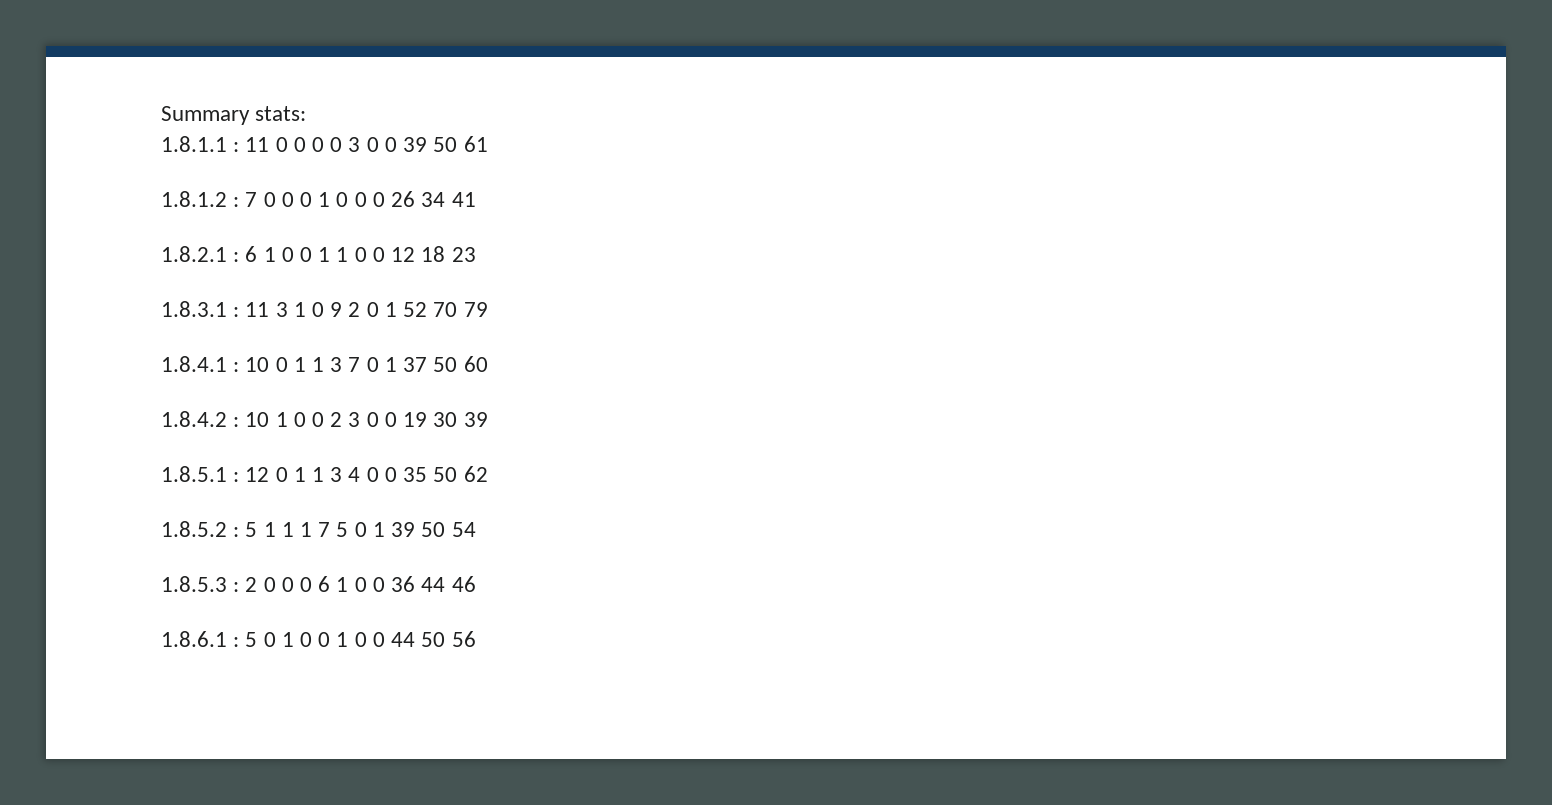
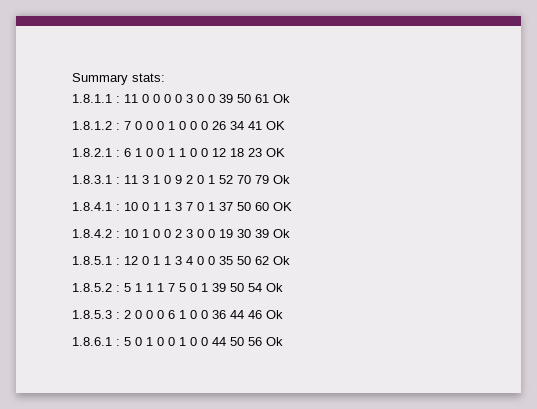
- 1.8.1.1 : 11 0 0 0 0 3 0 0 39 50 61
+ 1.8.1.1 : 11 0 0 0 0 3 0 0 39 50 61 Ok
- 1.8.1.2 : 7 0 0 0 1 0 0 0 26 34 41
+ 1.8.1.2 : 7 0 0 0 1 0 0 0 26 34 41 OK
- 1.8.2.1 : 6 1 0 0 1 1 0 0 12 18 23
+ 1.8.2.1 : 6 1 0 0 1 1 0 0 12 18 23 OK
- 1.8.3.1 : 11 3 1 0 9 2 0 1 52 70 79
+ 1.8.3.1 : 11 3 1 0 9 2 0 1 52 70 79 Ok
- 1.8.4.1 : 10 0 1 1 3 7 0 1 37 50 60
+ 1.8.4.1 : 10 0 1 1 3 7 0 1 37 50 60 OK
- 1.8.4.2 : 10 1 0 0 2 3 0 0 19 30 39
+ 1.8.4.2 : 10 1 0 0 2 3 0 0 19 30 39 Ok
- 1.8.5.1 : 12 0 1 1 3 4 0 0 35 50 62
+ 1.8.5.1 : 12 0 1 1 3 4 0 0 35 50 62 Ok
- 1.8.5.2 : 5 1 1 1 7 5 0 1 39 50 54
+ 1.8.5.2 : 5 1 1 1 7 5 0 1 39 50 54 Ok
- 1.8.5.3 : 2 0 0 0 6 1 0 0 36 44 46
+ 1.8.5.3 : 2 0 0 0 6 1 0 0 36 44 46 Ok
- 1.8.6.1 : 5 0 1 0 0 1 0 0 44 50 56
+ 1.8.6.1 : 5 0 1 0 0 1 0 0 44 50 56 Ok

